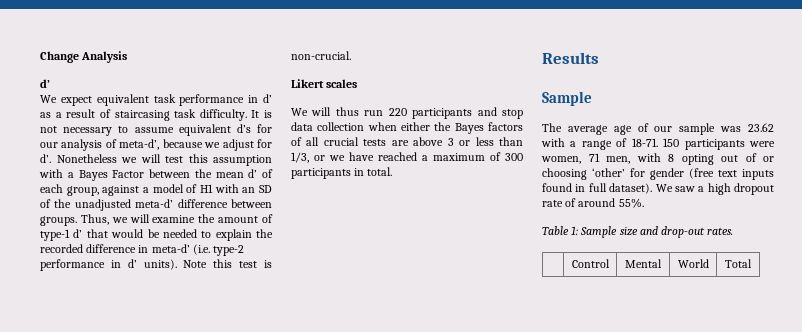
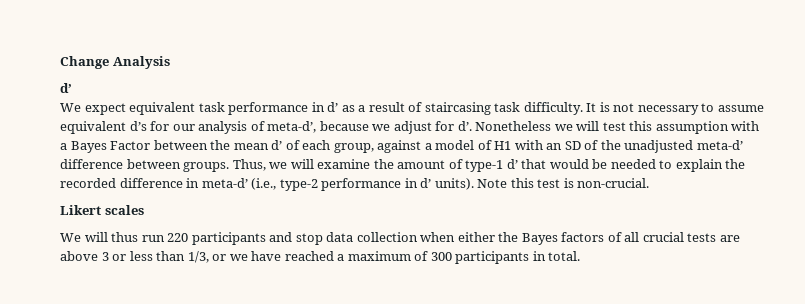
- Thus, we will examine the amount of type-1 d’ that would be needed to explain the recorded difference in meta-d’ (i.e. type-2 performance in d’ units).
+ Thus, we will examine the amount of type-1 d’ that would be needed to explain the recorded difference in meta-d’ (i.e., type-2 performance in d’ units).
- Results
- Sample
- The average age of our sample was 23.62 with a range of 18-71. 150 participants were women, 71 men, with 8 opting out of or choosing ‘other’ for gender (free text inputs found in full dataset). We saw a high dropout rate of around 55%.
- Table 1: Sample size and drop-out rates.
- | Control | Mental | World | Total

